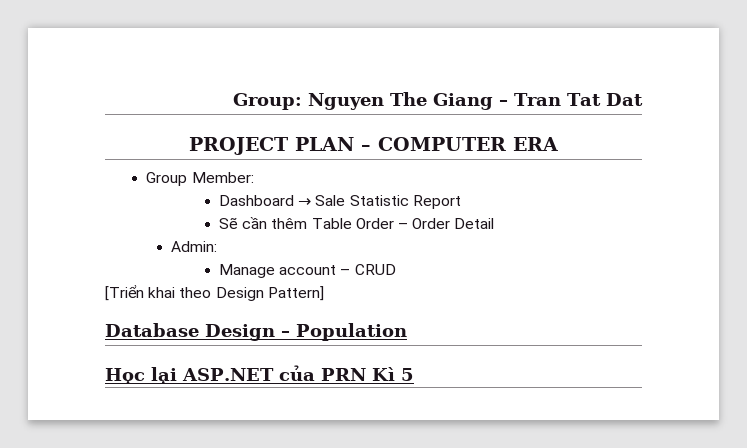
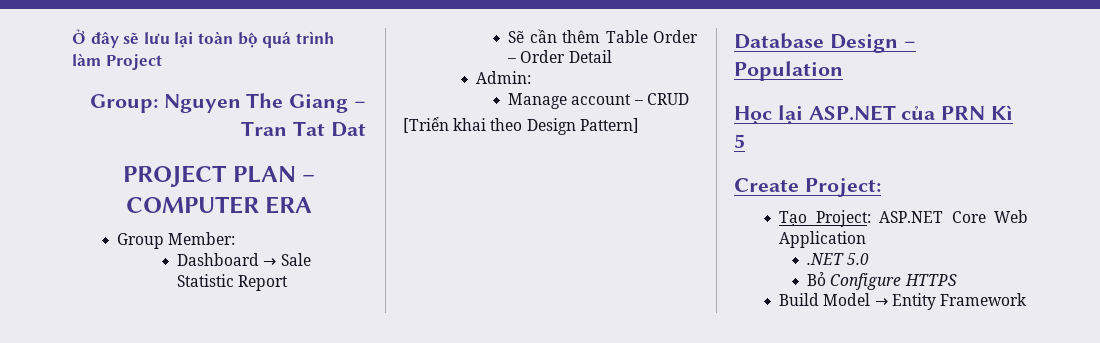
+ Ở đây sẽ lưu lại toàn bộ quá trình làm Project
+ Create Project:
+ Tạo Project: ASP.NET Core Web Application
+ .NET 5.0
+ Bỏ Configure HTTPS
+ Build Model → Entity Framework

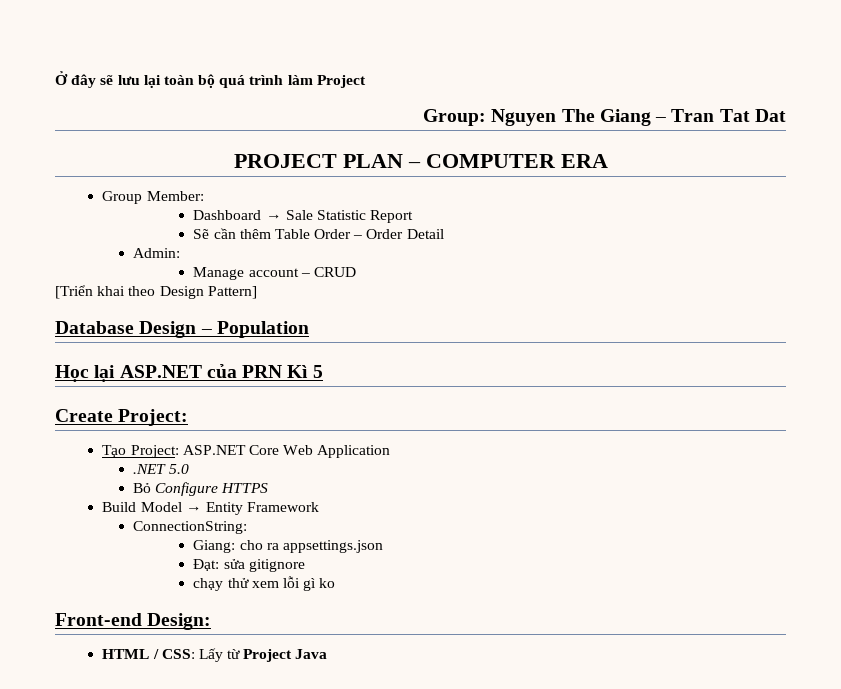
+ ConnectionString:
+ Giang: cho ra appsettings.json
+ Đạt: sửa gitignore
+ chạy thử xem lỗi gì ko
+ Front-end Design:
+ HTML / CSS: Lấy từ Project Java

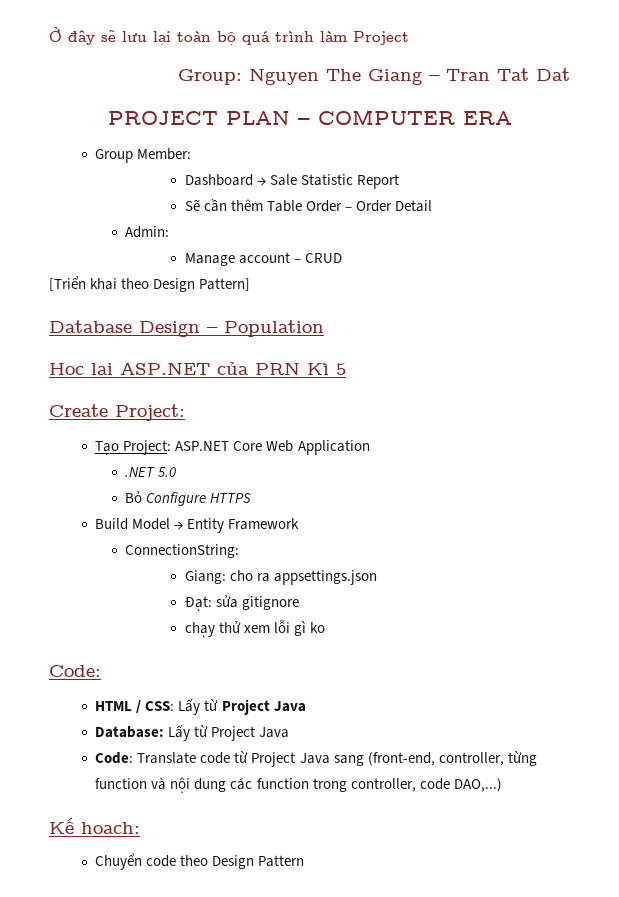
  chạy thử xem lỗi gì ko
- Front-end Design:
+ Code:
+ Database: Lấy từ Project Java
+ Code: Translate code từ Project Java sang (front-end, controller, từng function và nội dung các function trong controller, code DAO,...)
+ Kế hoạch:
+ Chuyển code theo Design Pattern

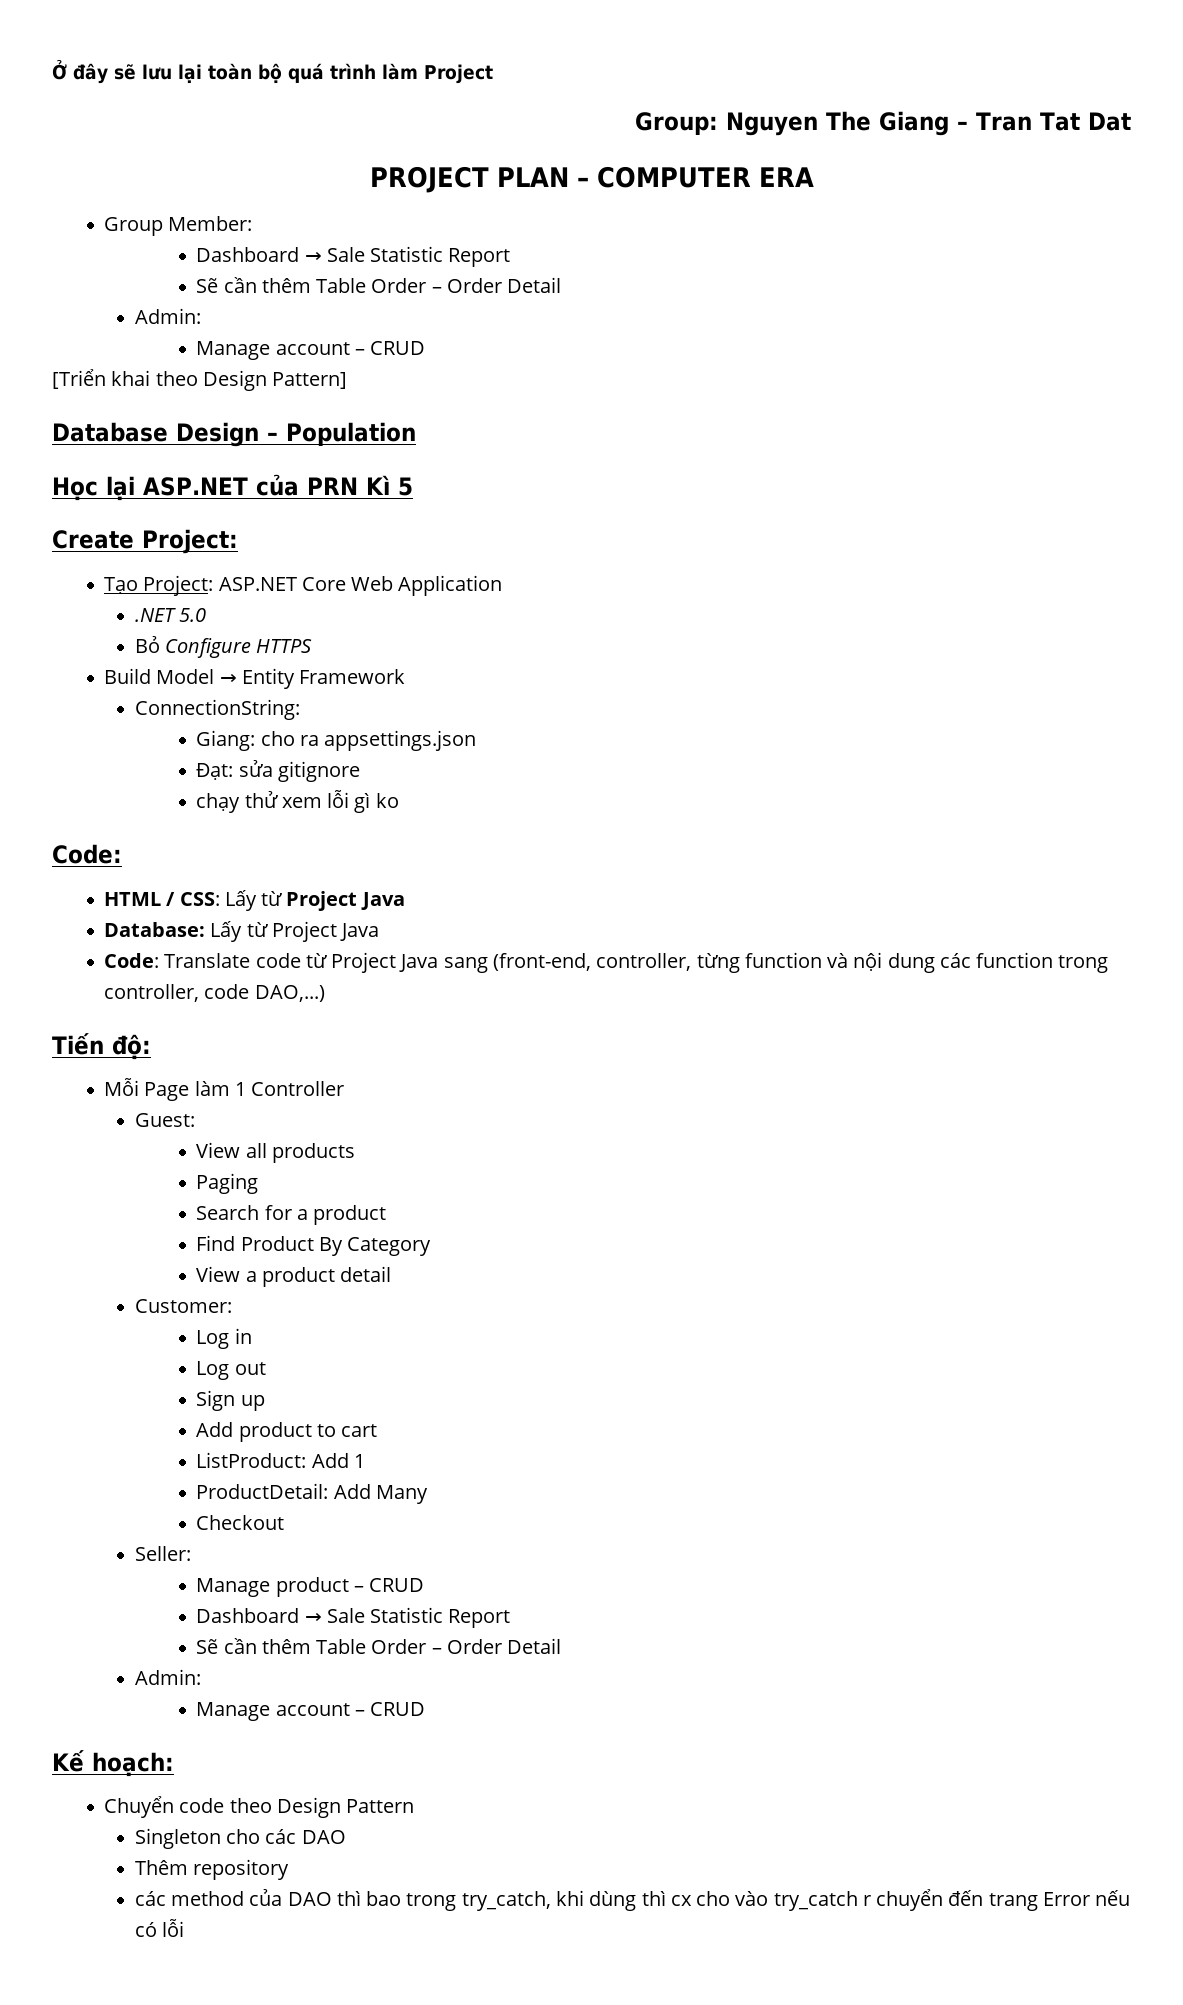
+ Tiến độ:
+ Mỗi Page làm 1 Controller
+ Guest:
+ View all products
+ Paging
+ Search for a product
+ Find Product By Category
+ View a product detail
+ Customer:
+ Log in
+ Log out
+ Sign up
+ Add product to cart
+ ListProduct: Add 1
+ ProductDetail: Add Many
+ Checkout
+ Seller:
+ Manage product – CRUD
+ Dashboard → Sale Statistic Report
+ Sẽ cần thêm Table Order – Order Detail
+ Admin:
+ Manage account – CRUD
+ Singleton cho các DAO
+ Thêm repository
+ các method của DAO thì bao trong try_catch, khi dùng thì cx cho vào try_catch r chuyển đến trang Error nếu có lỗi

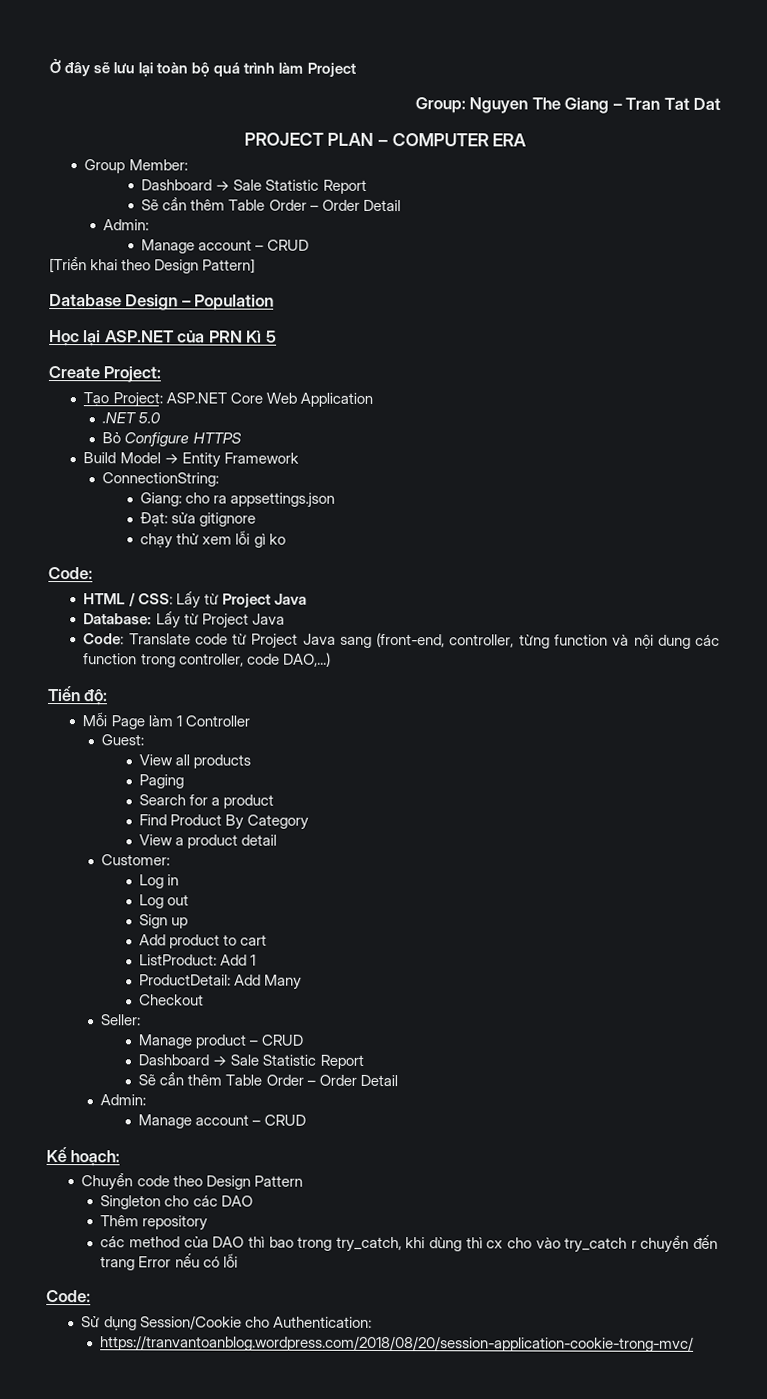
  các method của DAO thì bao trong try_catch, khi dùng thì cx cho vào try_catch r chuyển đến trang Error nếu có lỗi
+ Code:
+ Sử dụng Session/Cookie cho Authentication:
+ https://tranvantoanblog.wordpress.com/2018/08/20/session-application-cookie-trong-mvc/

